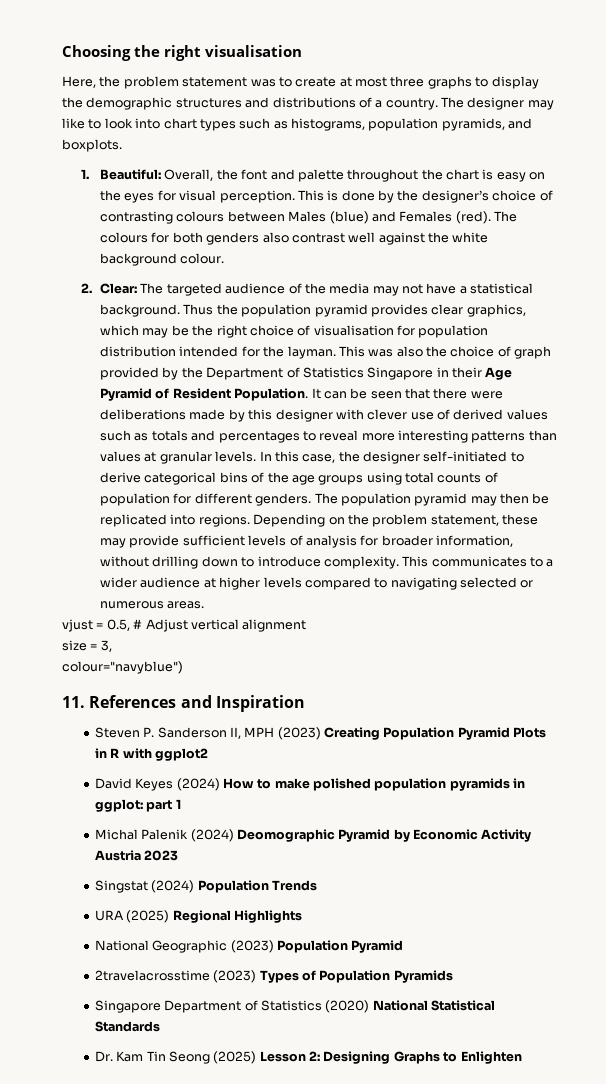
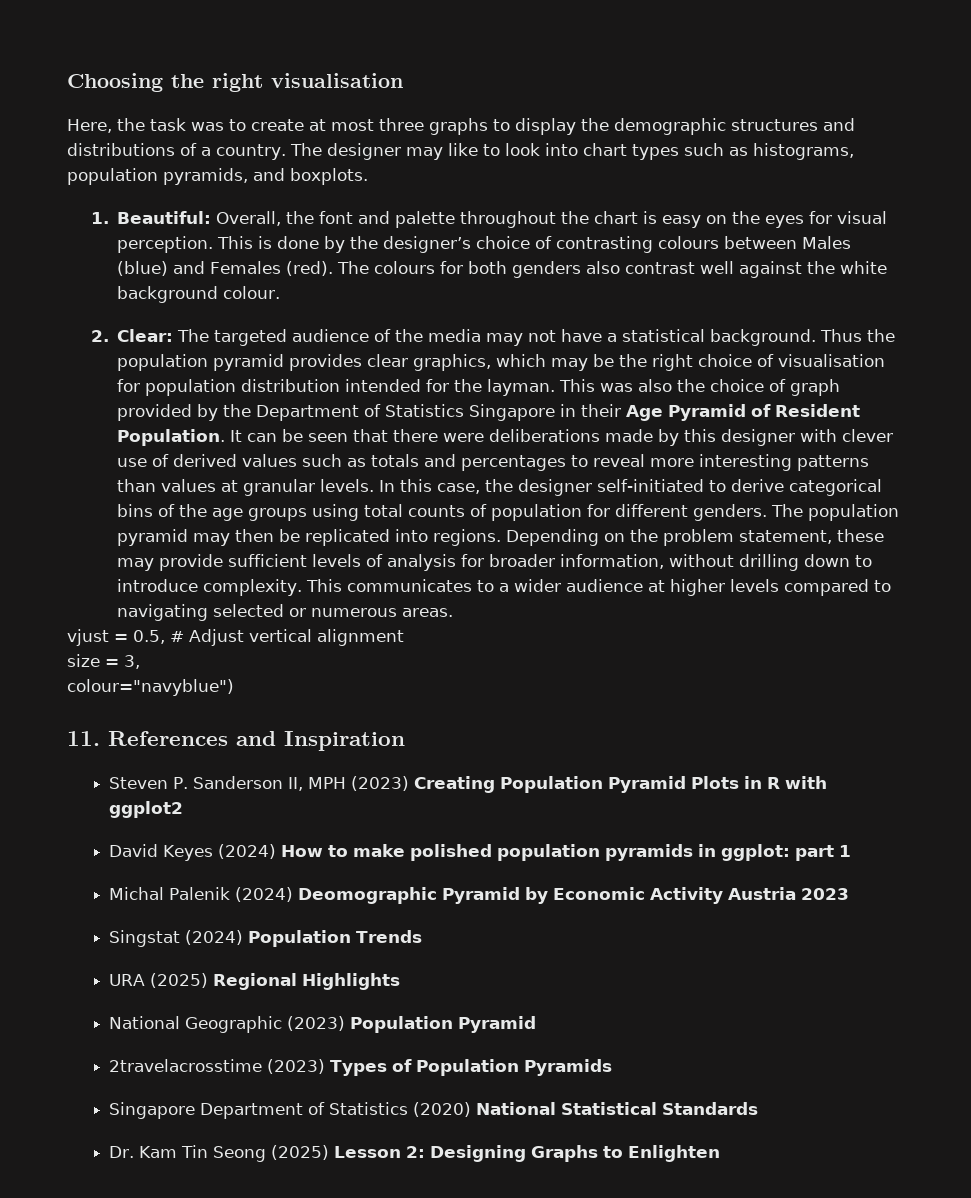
- Here, the problem statement was to create at most three graphs to display the demographic structures and distributions of a country.
+ Here, the task was to create at most three graphs to display the demographic structures and distributions of a country.

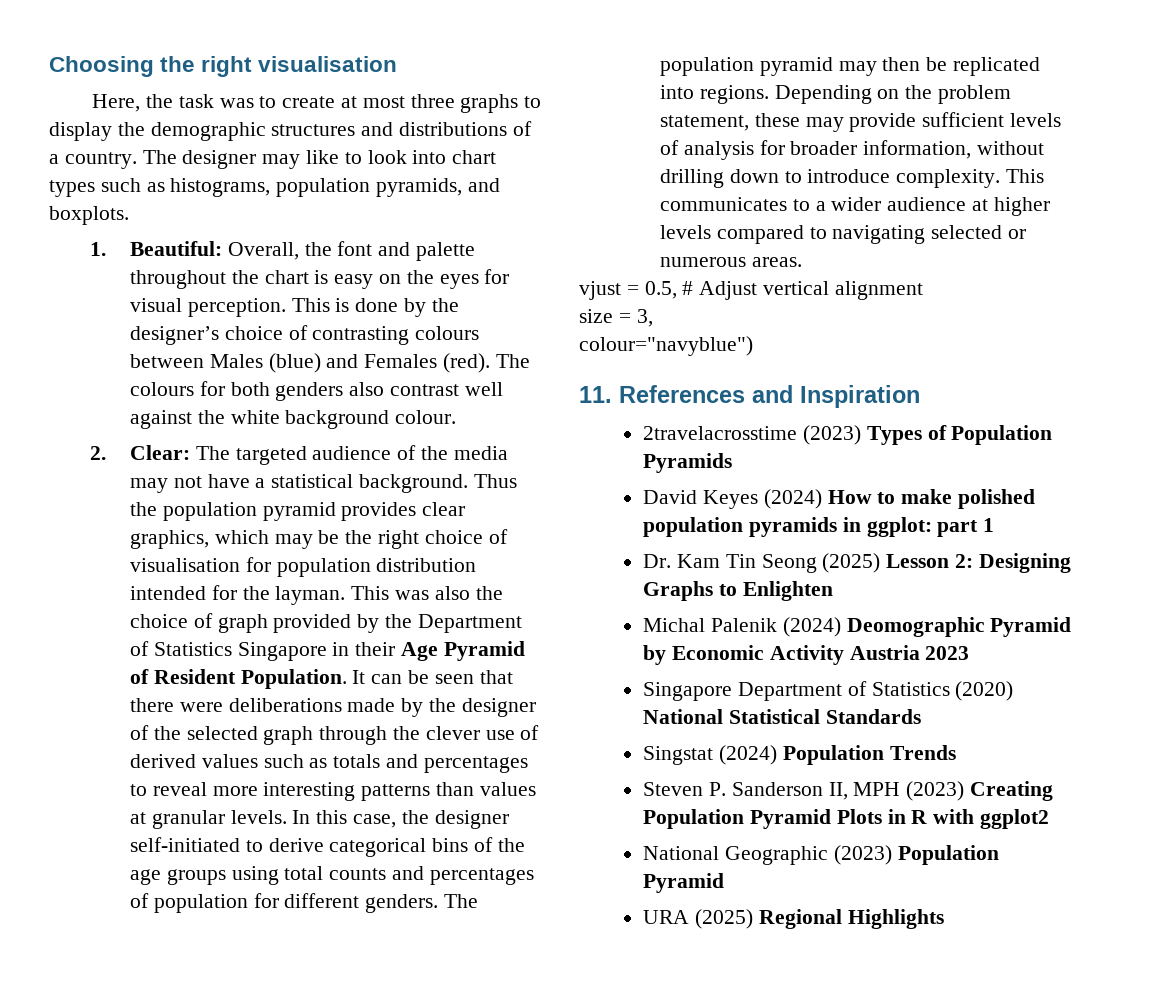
- It can be seen that there were deliberations made by this designer with clever use of derived values such as totals and percentages to reveal more interesting patterns than values at granular levels.
+ It can be seen that there were deliberations made by the designer of the selected graph through the clever use of derived values such as totals and percentages to reveal more interesting patterns than values at granular levels.
- In this case, the designer self-initiated to derive categorical bins of the age groups using total counts of population for different genders.
+ In this case, the designer self-initiated to derive categorical bins of the age groups using total counts and percentages of population for different genders.
+ 2travelacrosstime (2023) Types of Population Pyramids
+ David Keyes (2024) How to make polished population pyramids in ggplot: part 1
+ Dr. Kam Tin Seong (2025) Lesson 2: Designing Graphs to Enlighten
+ Michal Palenik (2024) Deomographic Pyramid by Economic Activity Austria 2023
+ Singapore Department of Statistics (2020) National Statistical Standards
+ Singstat (2024) Population Trends
- David Keyes (2024) How to make polished population pyramids in ggplot: part 1
- Michal Palenik (2024) Deomographic Pyramid by Economic Activity Austria 2023
- Singstat (2024) Population Trends
- URA (2025) Regional Highlights
- 2travelacrosstime (2023) Types of Population Pyramids
- Singapore Department of Statistics (2020) National Statistical Standards
- Dr. Kam Tin Seong (2025) Lesson 2: Designing Graphs to Enlighten
+ URA (2025) Regional Highlights

